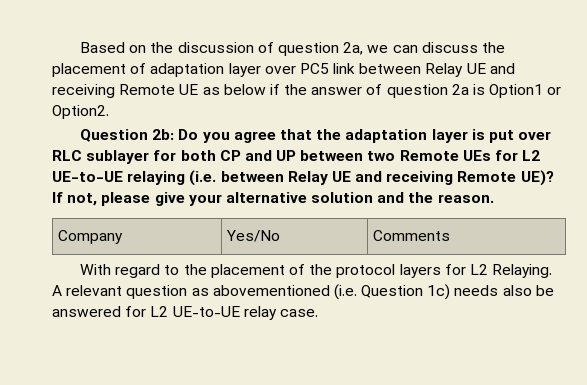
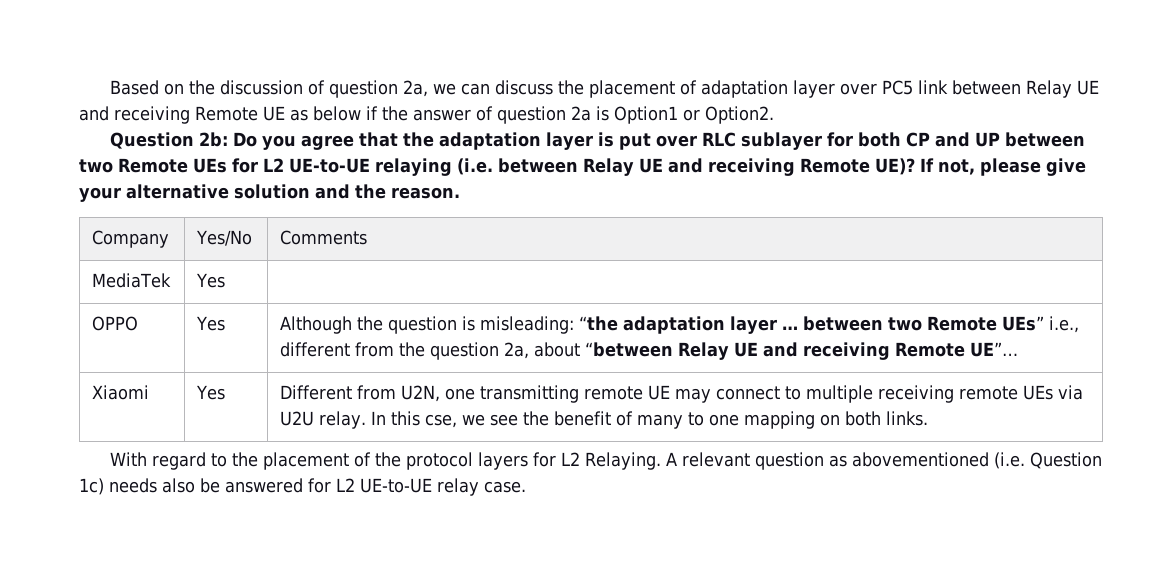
+ MediaTek | Yes |
+ OPPO | Yes | Although the question is misleading: “the adaptation layer … between two Remote UEs” i.e., different from the question 2a, about “between Relay UE and receiving Remote UE”…
+ Xiaomi | Yes | Different from U2N, one transmitting remote UE may connect to multiple receiving remote UEs via U2U relay. In this cse, we see the benefit of many to one mapping on both links.

